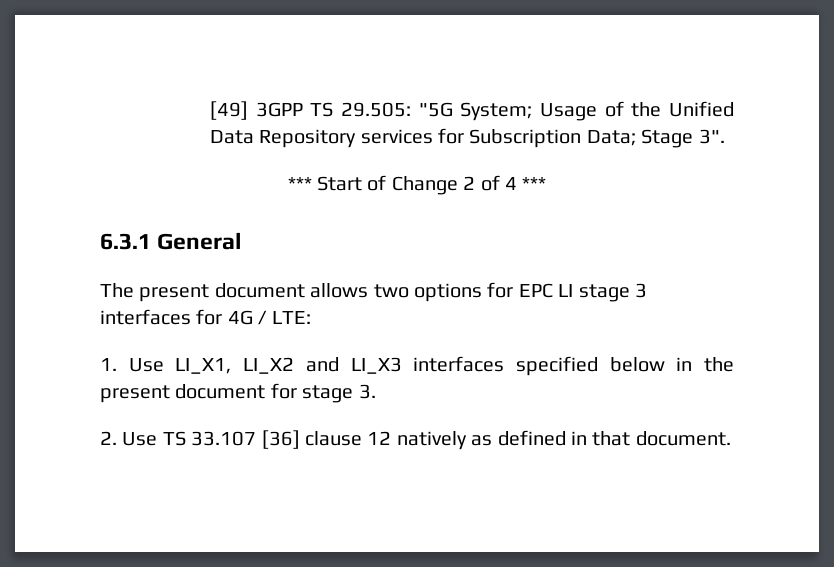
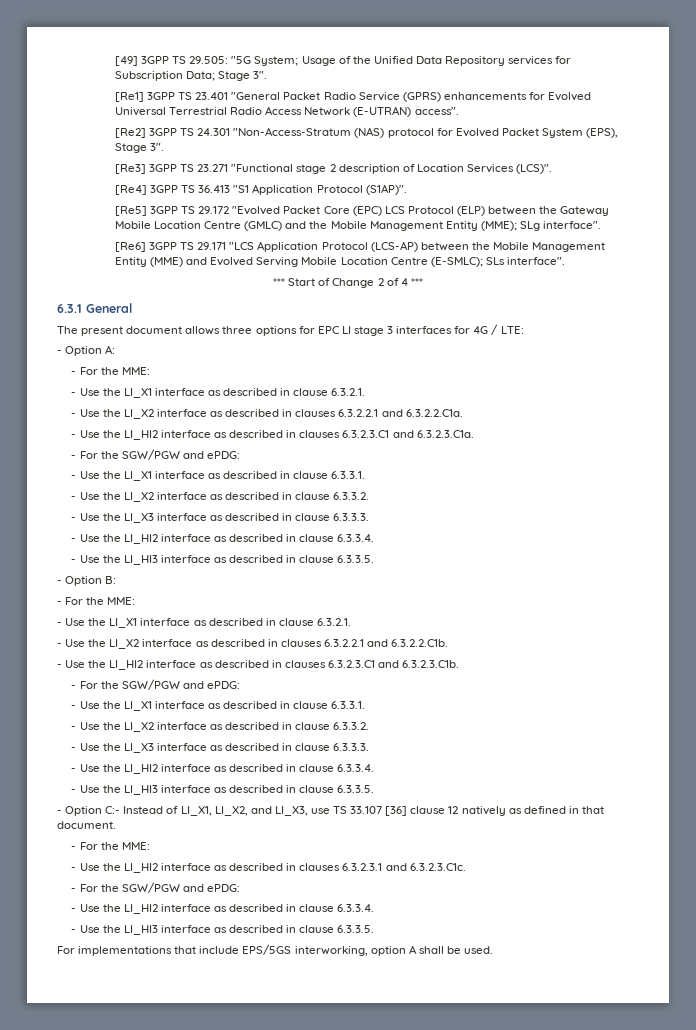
+ [Re1] 3GPP TS 23.401 "General Packet Radio Service (GPRS) enhancements for Evolved Universal Terrestrial Radio Access Network (E-UTRAN) access".
+ [Re2] 3GPP TS 24.301 "Non-Access-Stratum (NAS) protocol for Evolved Packet System (EPS), Stage 3".
+ [Re3] 3GPP TS 23.271 "Functional stage 2 description of Location Services (LCS)".
+ [Re4] 3GPP TS 36.413 "S1 Application Protocol (S1AP)".
+ [Re5] 3GPP TS 29.172 "Evolved Packet Core (EPC) LCS Protocol (ELP) between the Gateway Mobile Location Centre (GMLC) and the Mobile Management Entity (MME); SLg interface".
+ [Re6] 3GPP TS 29.171 "LCS Application Protocol (LCS-AP) between the Mobile Management Entity (MME) and Evolved Serving Mobile Location Centre (E-SMLC); SLs interface".
- The present document allows two options for EPC LI stage 3 interfaces for 4G / LTE:
+ The present document allows three options for EPC LI stage 3 interfaces for 4G / LTE:
- 1. Use LI_X1, LI_X2 and LI_X3 interfaces specified below in the present document for stage 3.
- 2. Use TS 33.107 [36] clause 12 natively as defined in that document.
+ - Option A:
+ - For the MME:
+ - Use the LI_X1 interface as described in clause 6.3.2.1.
+ - Use the LI_X2 interface as described in clauses 6.3.2.2.1 and 6.3.2.2.C1a.
+ - Use the LI_HI2 interface as described in clauses 6.3.2.3.C1 and 6.3.2.3.C1a.
+ - For the SGW/PGW and ePDG:
+ - Use the LI_X1 interface as described in clause 6.3.3.1.
+ - Use the LI_X2 interface as described in clause 6.3.3.2.
+ - Use the LI_X3 interface as described in clause 6.3.3.3.
+ - Use the LI_HI2 interface as described in clause 6.3.3.4.
+ - Use the LI_HI3 interface as described in clause 6.3.3.5.
+ - Option B:
+ - For the MME:
+ - Use the LI_X1 interface as described in clause 6.3.2.1.
+ - Use the LI_X2 interface as described in clauses 6.3.2.2.1 and 6.3.2.2.C1b.
+ - Use the LI_HI2 interface as described in clauses 6.3.2.3.C1 and 6.3.2.3.C1b.
+ - For the SGW/PGW and ePDG:
+ - Use the LI_X1 interface as described in clause 6.3.3.1.
+ - Use the LI_X2 interface as described in clause 6.3.3.2.
+ - Use the LI_X3 interface as described in clause 6.3.3.3.
+ - Use the LI_HI2 interface as described in clause 6.3.3.4.
+ - Use the LI_HI3 interface as described in clause 6.3.3.5.
+ - Option C:- Instead of LI_X1, LI_X2, and LI_X3, use TS 33.107 [36] clause 12 natively as defined in that document.
+ - For the MME:
+ - Use the LI_HI2 interface as described in clauses 6.3.2.3.1 and 6.3.2.3.C1c.
+ - For the SGW/PGW and ePDG:
+ - Use the LI_HI2 interface as described in clause 6.3.3.4.
+ - Use the LI_HI3 interface as described in clause 6.3.3.5.
+ For implementations that include EPS/5GS interworking, option A shall be used.

